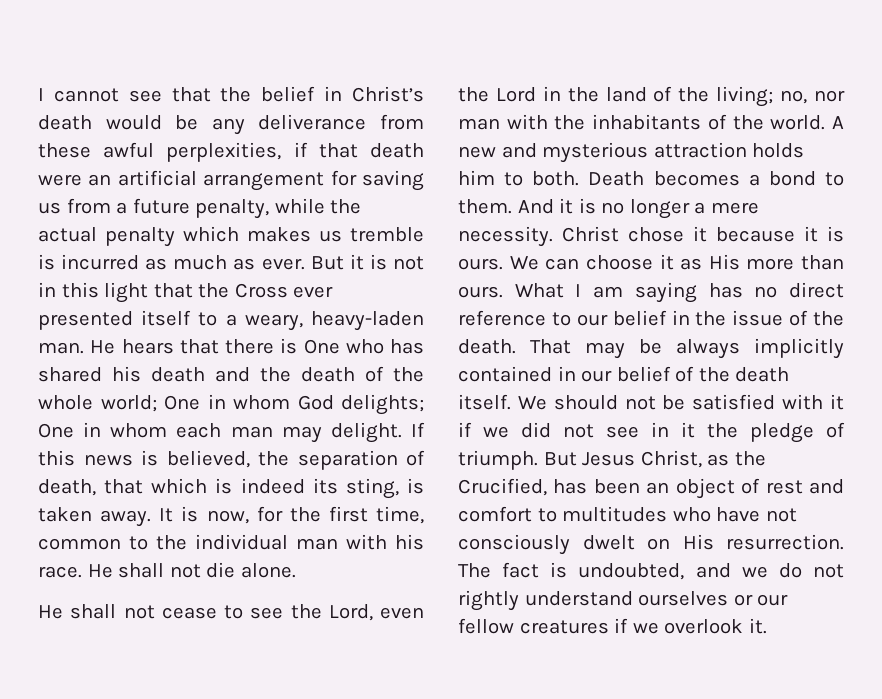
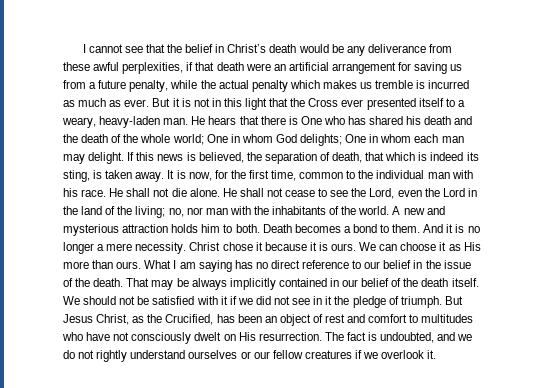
- He shall not die alone.
- He shall not cease to see the Lord, even the Lord in the land of the living; no, nor man with the inhabitants of the world.
+ He shall not die alone. He shall not cease to see the Lord, even the Lord in the land of the living; no, nor man with the inhabitants of the world.

